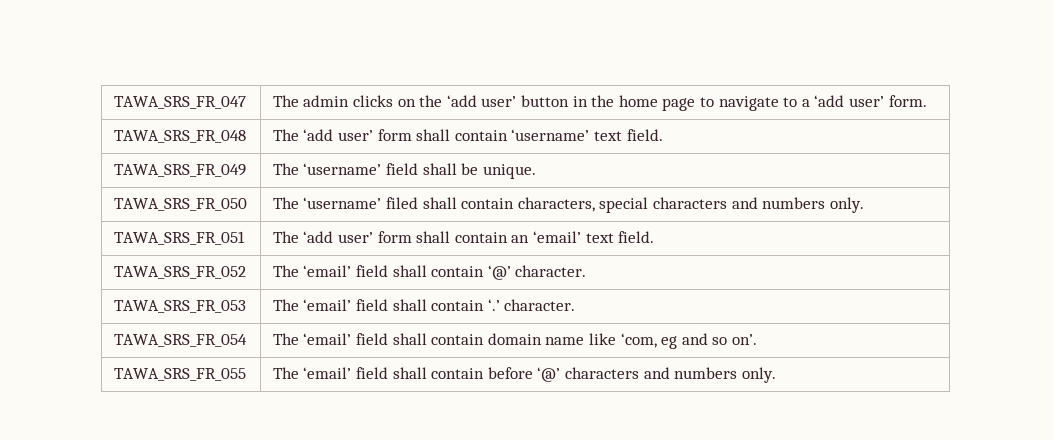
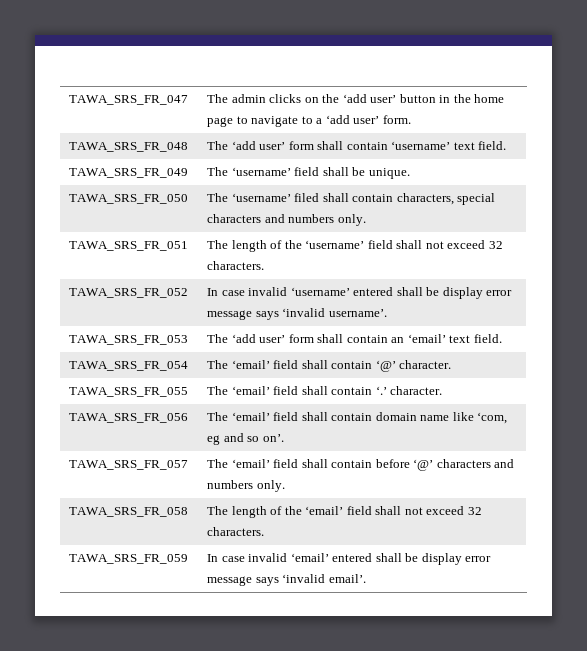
- TAWA_SRS_FR_051 | The ‘add user’ form shall contain an ‘email’ text field.
+ TAWA_SRS_FR_051 | The length of the ‘username’ field shall not exceed 32 characters.
+ TAWA_SRS_FR_052 | In case invalid ‘username’ entered shall be display error message says ‘invalid username’.
+ TAWA_SRS_FR_053 | The ‘add user’ form shall contain an ‘email’ text field.
- TAWA_SRS_FR_052 | The ‘email’ field shall contain ‘@’ character.
+ TAWA_SRS_FR_054 | The ‘email’ field shall contain ‘@’ character.
- TAWA_SRS_FR_053 | The ‘email’ field shall contain ‘.’ character.
+ TAWA_SRS_FR_055 | The ‘email’ field shall contain ‘.’ character.
- TAWA_SRS_FR_054 | The ‘email’ field shall contain domain name like ‘com, eg and so on’.
+ TAWA_SRS_FR_056 | The ‘email’ field shall contain domain name like ‘com, eg and so on’.
- TAWA_SRS_FR_055 | The ‘email’ field shall contain before ‘@’ characters and numbers only.
+ TAWA_SRS_FR_057 | The ‘email’ field shall contain before ‘@’ characters and numbers only.
+ TAWA_SRS_FR_058 | The length of the ‘email’ field shall not exceed 32 characters.
+ TAWA_SRS_FR_059 | In case invalid ‘email’ entered shall be display error message says ‘invalid email’.

